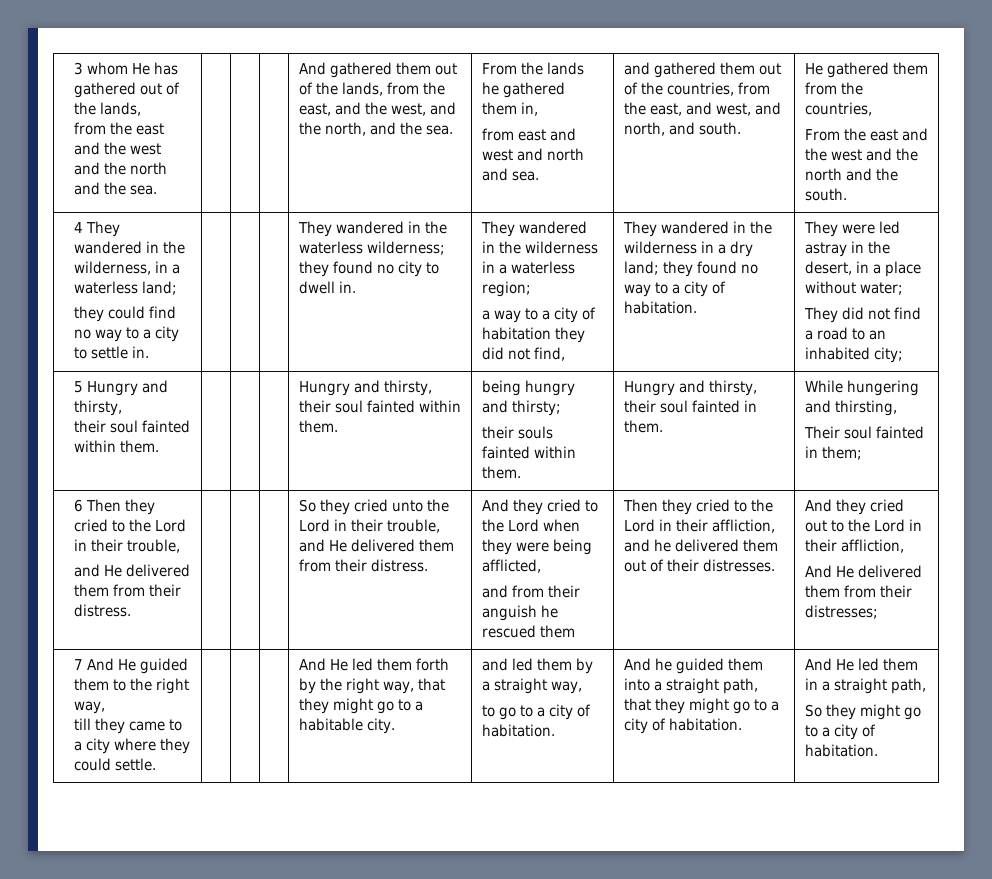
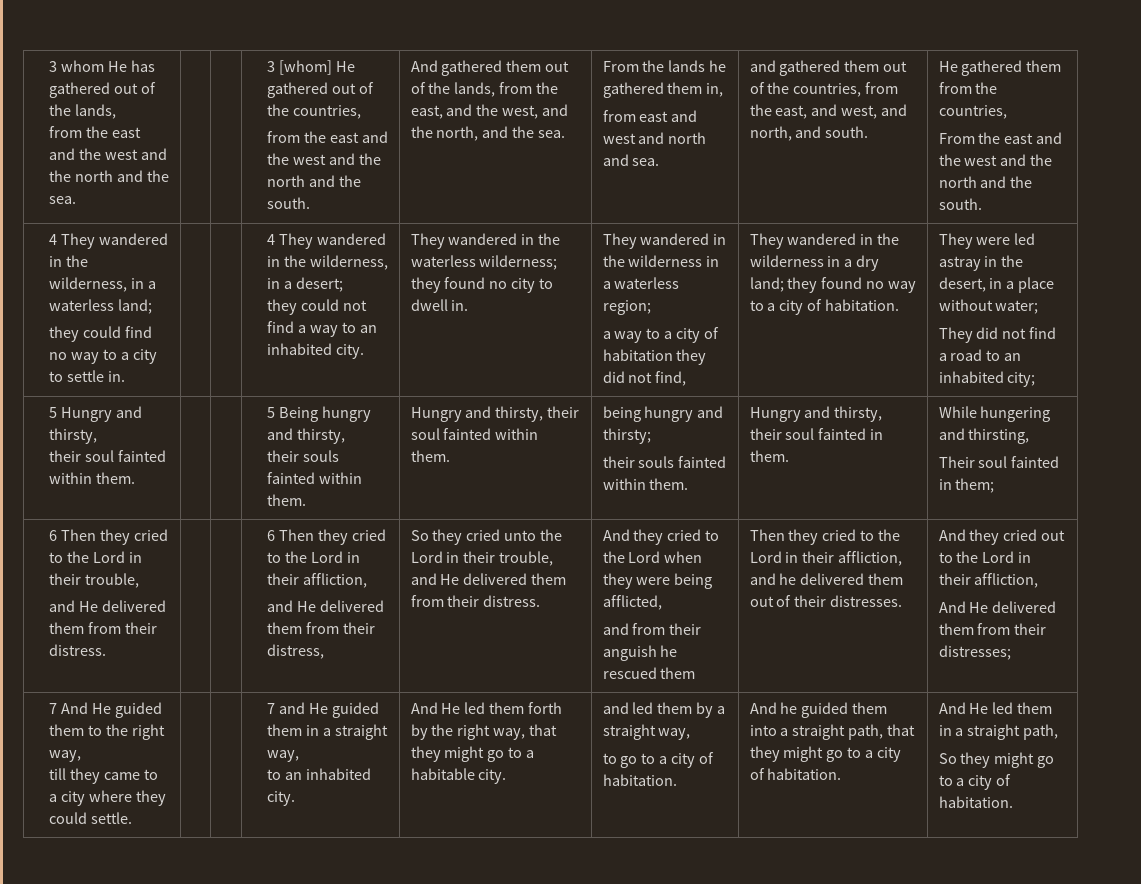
+ 3 [whom] He gathered out of the countries,
+ from the east and the west and the north and the south.
+ 4 They wandered in the wilderness, in a desert;
+ they could not find a way to an inhabited city.
+ 5 Being hungry and thirsty,
+ their souls fainted within them.
+ 6 Then they cried to the Lord in their affliction,
+ and He delivered them from their distress,
+ 7 and He guided them in a straight way,
+ to an inhabited city.

